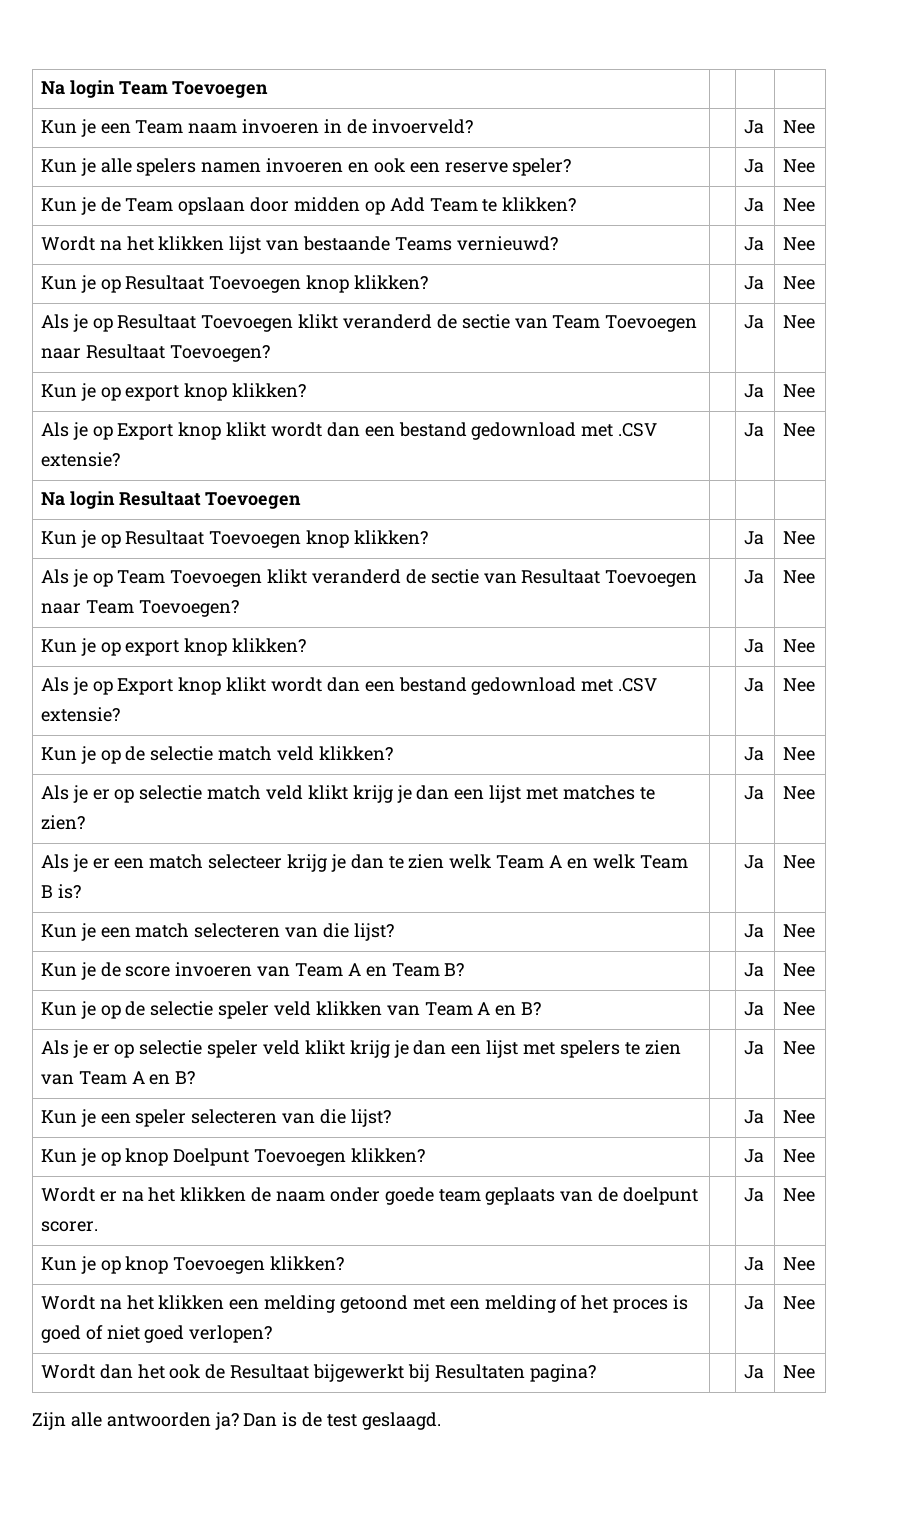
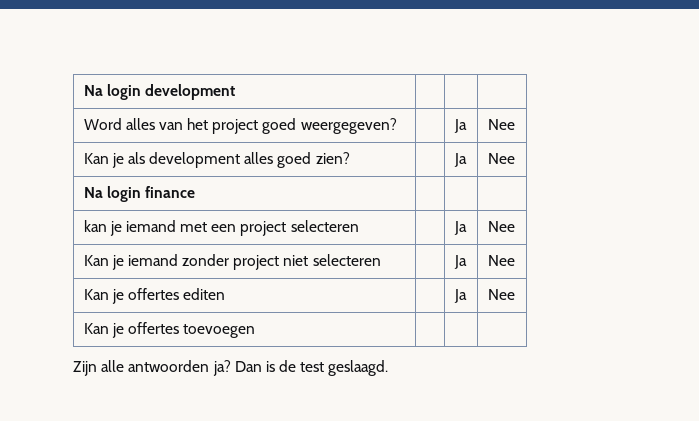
- Na login Team Toevoegen | | |
- Kun je een Team naam invoeren in de invoerveld? | | Ja | Nee
- Kun je alle spelers namen invoeren en ook een reserve speler? | | Ja | Nee
- Kun je de Team opslaan door midden op Add Team te klikken? | | Ja | Nee
- Wordt na het klikken lijst van bestaande Teams vernieuwd? | | Ja | Nee
- Kun je op Resultaat Toevoegen knop klikken? | | Ja | Nee
- Als je op Resultaat Toevoegen klikt veranderd de sectie van Team Toevoegen naar Resultaat Toevoegen? | | Ja | Nee
- Kun je op export knop klikken? | | Ja | Nee
- Als je op Export knop klikt wordt dan een bestand gedownload met .CSV extensie? | | Ja | Nee
- Na login Resultaat Toevoegen | | |
- Kun je op Resultaat Toevoegen knop klikken? | | Ja | Nee
- Als je op Team Toevoegen klikt veranderd de sectie van Resultaat Toevoegen naar Team Toevoegen? | | Ja | Nee
- Kun je op export knop klikken? | | Ja | Nee
- Als je op Export knop klikt wordt dan een bestand gedownload met .CSV extensie? | | Ja | Nee
- Kun je op de selectie match veld klikken? | | Ja | Nee
- Als je er op selectie match veld klikt krijg je dan een lijst met matches te zien? | | Ja | Nee
- Als je er een match selecteer krijg je dan te zien welk Team A en welk Team B is? | | Ja | Nee
- Kun je een match selecteren van die lijst? | | Ja | Nee
- Kun je de score invoeren van Team A en Team B? | | Ja | Nee
- Kun je op de selectie speler veld klikken van Team A en B? | | Ja | Nee
- Als je er op selectie speler veld klikt krijg je dan een lijst met spelers te zien van Team A en B? | | Ja | Nee
- Kun je een speler selecteren van die lijst? | | Ja | Nee
- Kun je op knop Doelpunt Toevoegen klikken? | | Ja | Nee
- Wordt er na het klikken de naam onder goede team geplaats van de doelpunt scorer. | | Ja | Nee
- Kun je op knop Toevoegen klikken? | | Ja | Nee
- Wordt na het klikken een melding getoond met een melding of het proces is goed of niet goed verlopen? | | Ja | Nee
- Wordt dan het ook de Resultaat bijgewerkt bij Resultaten pagina? | | Ja | Nee
+ Na login development | | |
+ Word alles van het project goed weergegeven? | | Ja | Nee
+ Kan je als development alles goed zien? | | Ja | Nee
+ Na login finance | | |
+ kan je iemand met een project selecteren | | Ja | Nee
+ Kan je iemand zonder project niet selecteren | | Ja | Nee
+ Kan je offertes editen | | Ja | Nee
+ Kan je offertes toevoegen | | |

